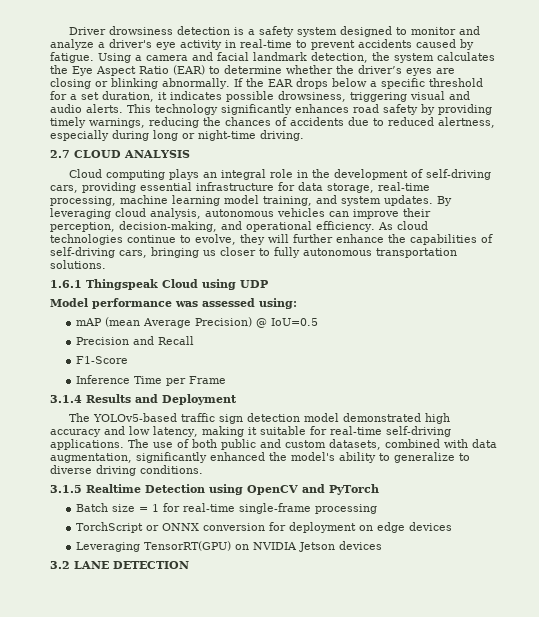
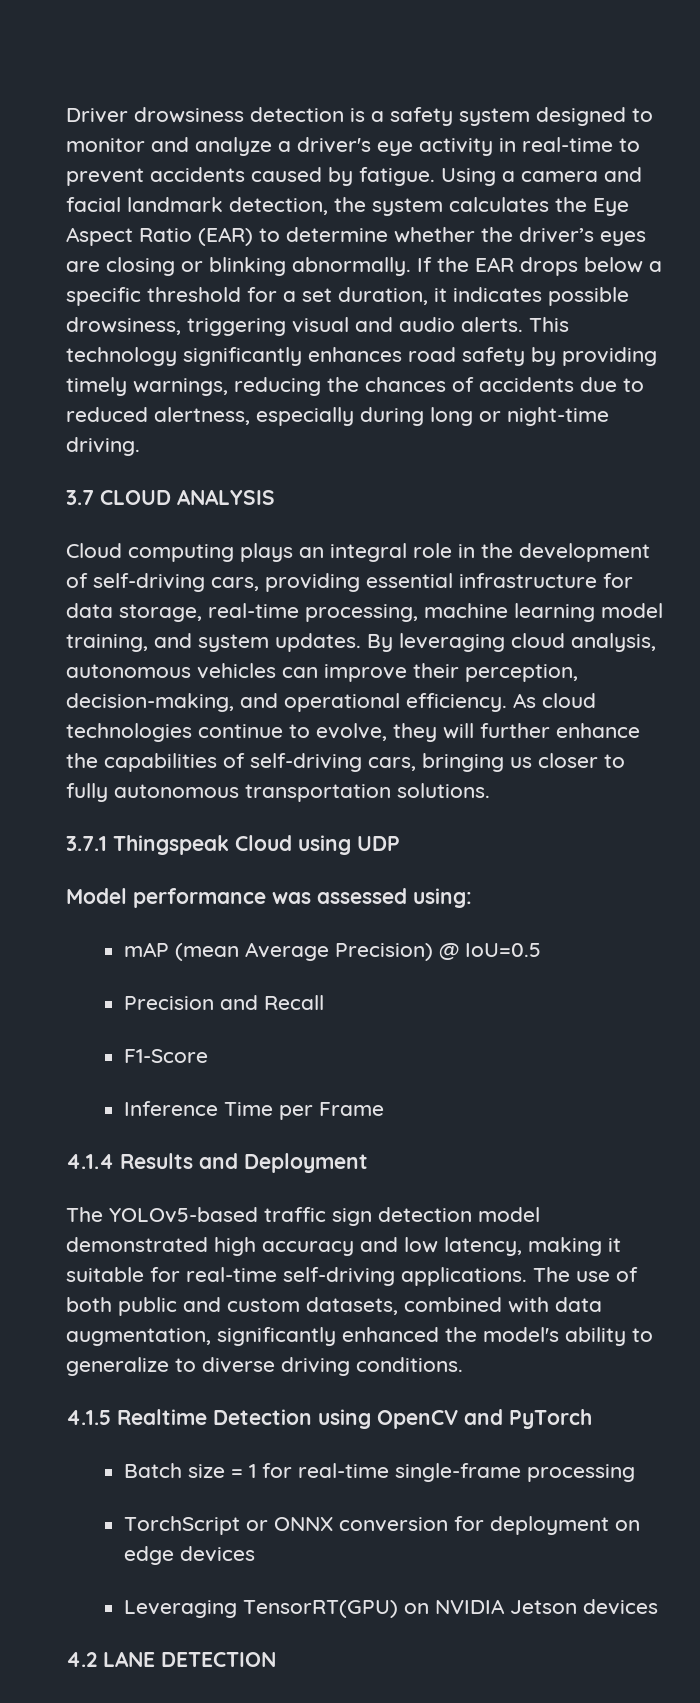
- 2.7 CLOUD ANALYSIS
+ 3.7 CLOUD ANALYSIS
- 1.6.1 Thingspeak Cloud using UDP
+ 3.7.1 Thingspeak Cloud using UDP
- 3.1.4 Results and Deployment
+ 4.1.4 Results and Deployment
- 3.1.5 Realtime Detection using OpenCV and PyTorch
+ 4.1.5 Realtime Detection using OpenCV and PyTorch
- 3.2 LANE DETECTION
+ 4.2 LANE DETECTION

